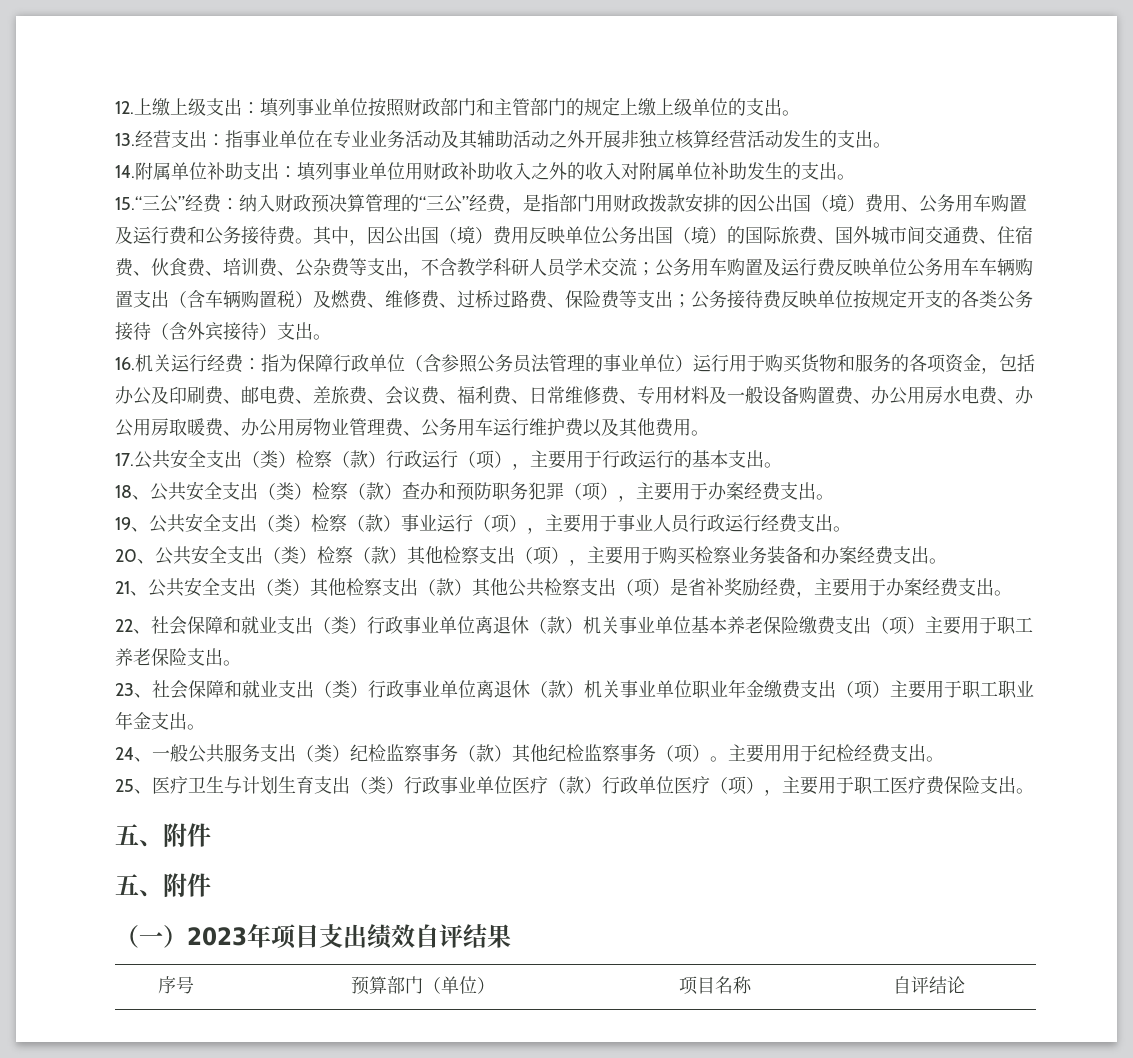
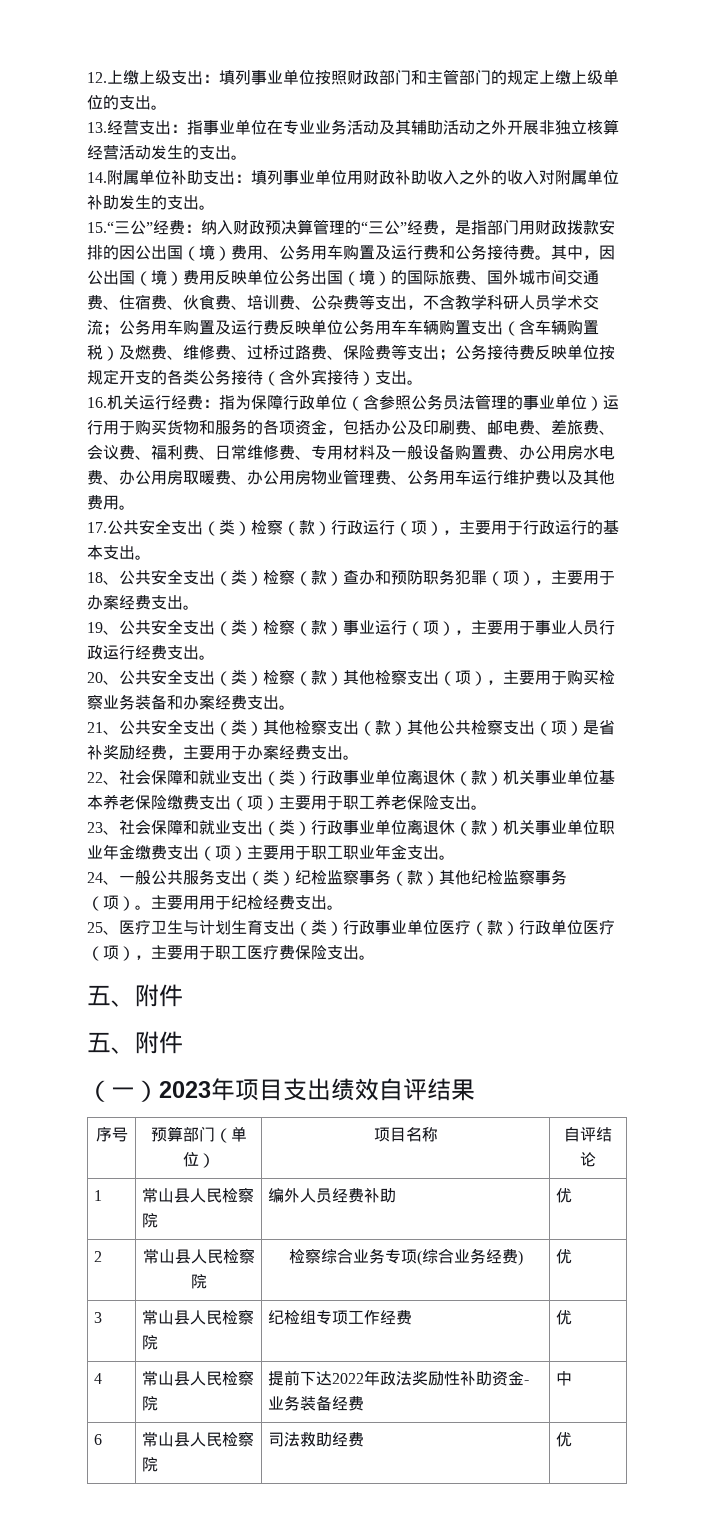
+ 1 | 常山县人民检察院 | 编外人员经费补助 | 优
+ 2 | 常山县人民检察院 | 检察综合业务专项(综合业务经费) | 优
+ 3 | 常山县人民检察院 | 纪检组专项工作经费 | 优
+ 4 | 常山县人民检察院 | 提前下达2022年政法奖励性补助资金-业务装备经费 | 中
+ 6 | 常山县人民检察院 | 司法救助经费 | 优

